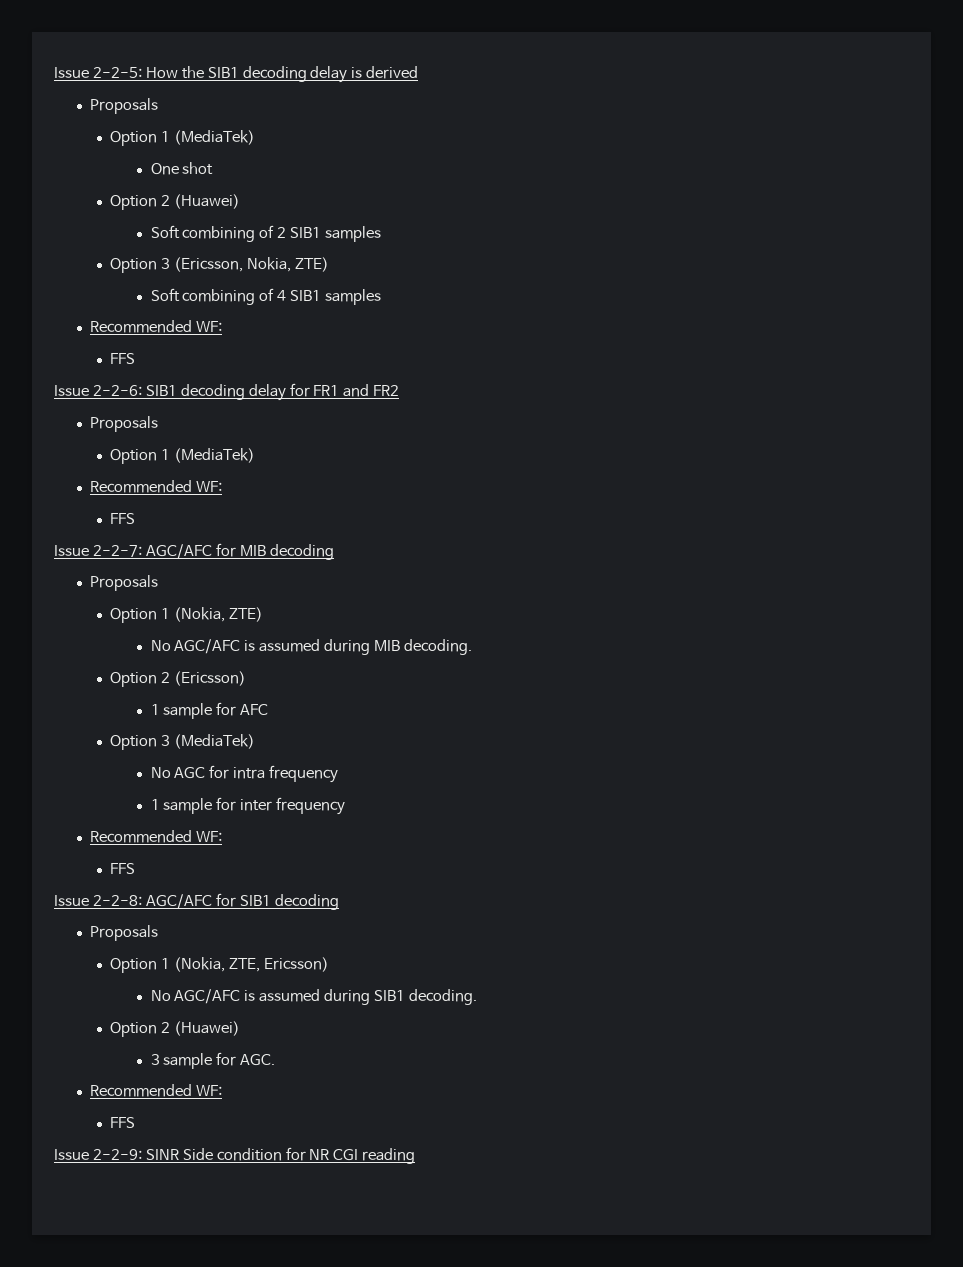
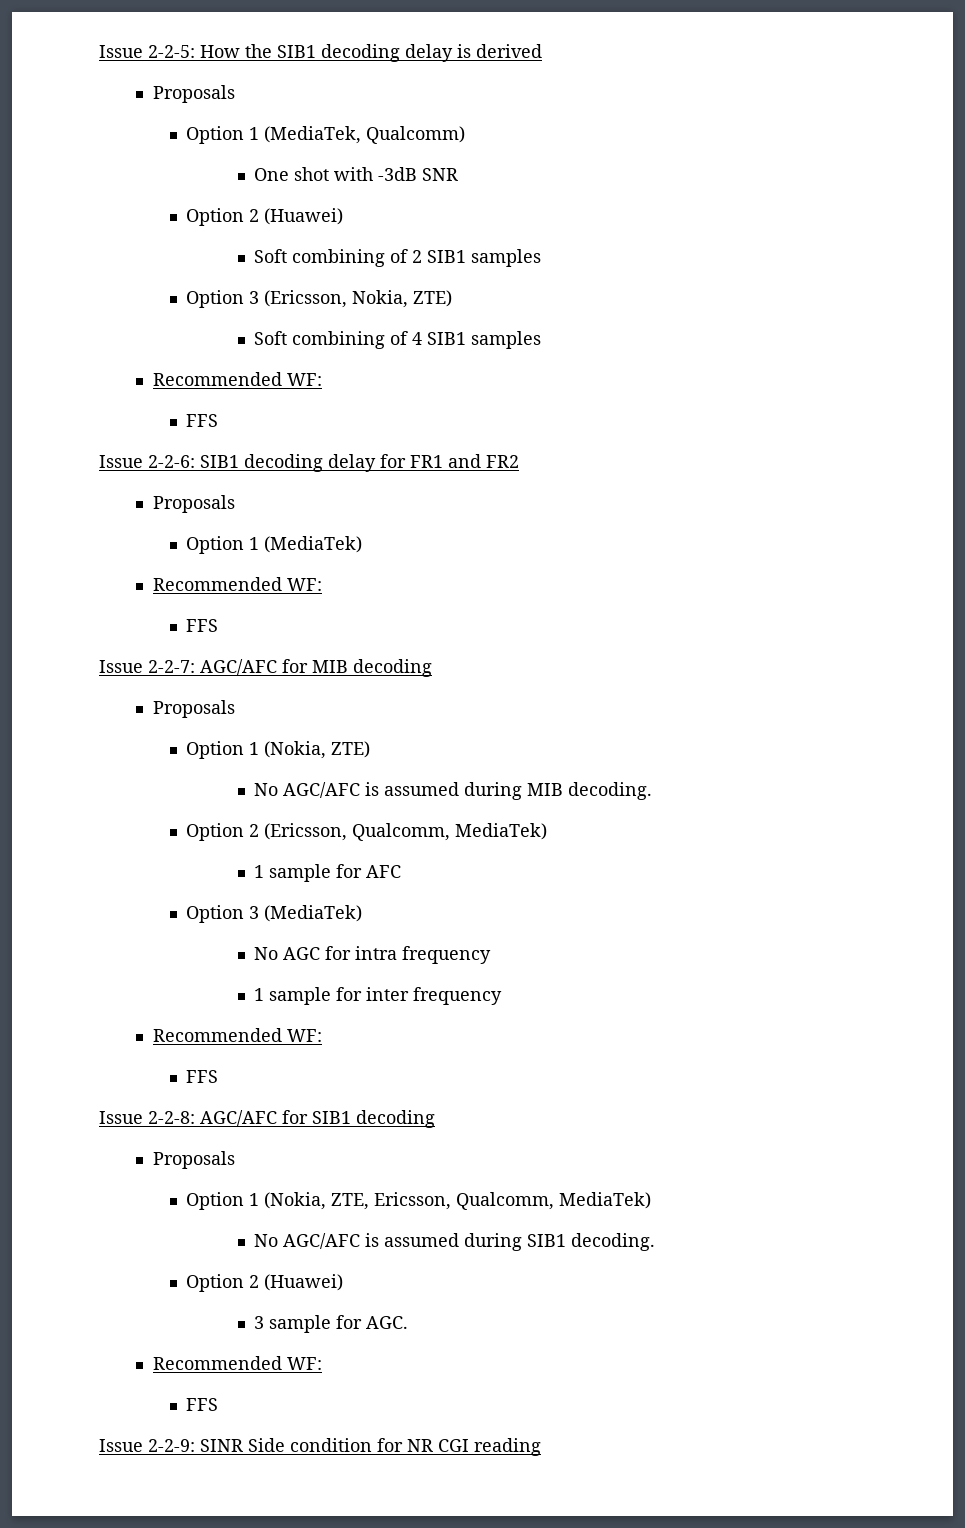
  Issue 2-2-5: How the SIB1 decoding delay is derived
  Proposals
- Option 1 (MediaTek)
+ Option 1 (MediaTek, Qualcomm)
- One shot
+ One shot with -3dB SNR
- Option 2 (Ericsson)
+ Option 2 (Ericsson, Qualcomm, MediaTek)
- Option 1 (Nokia, ZTE, Ericsson)
+ Option 1 (Nokia, ZTE, Ericsson, Qualcomm, MediaTek)

